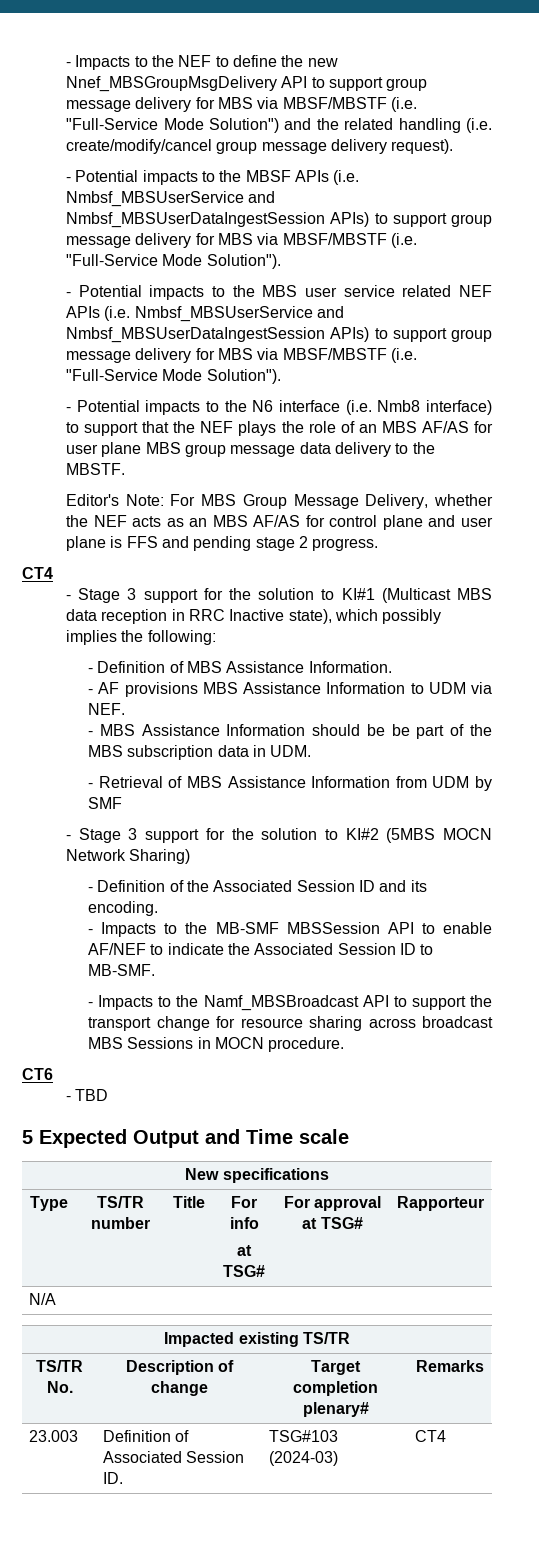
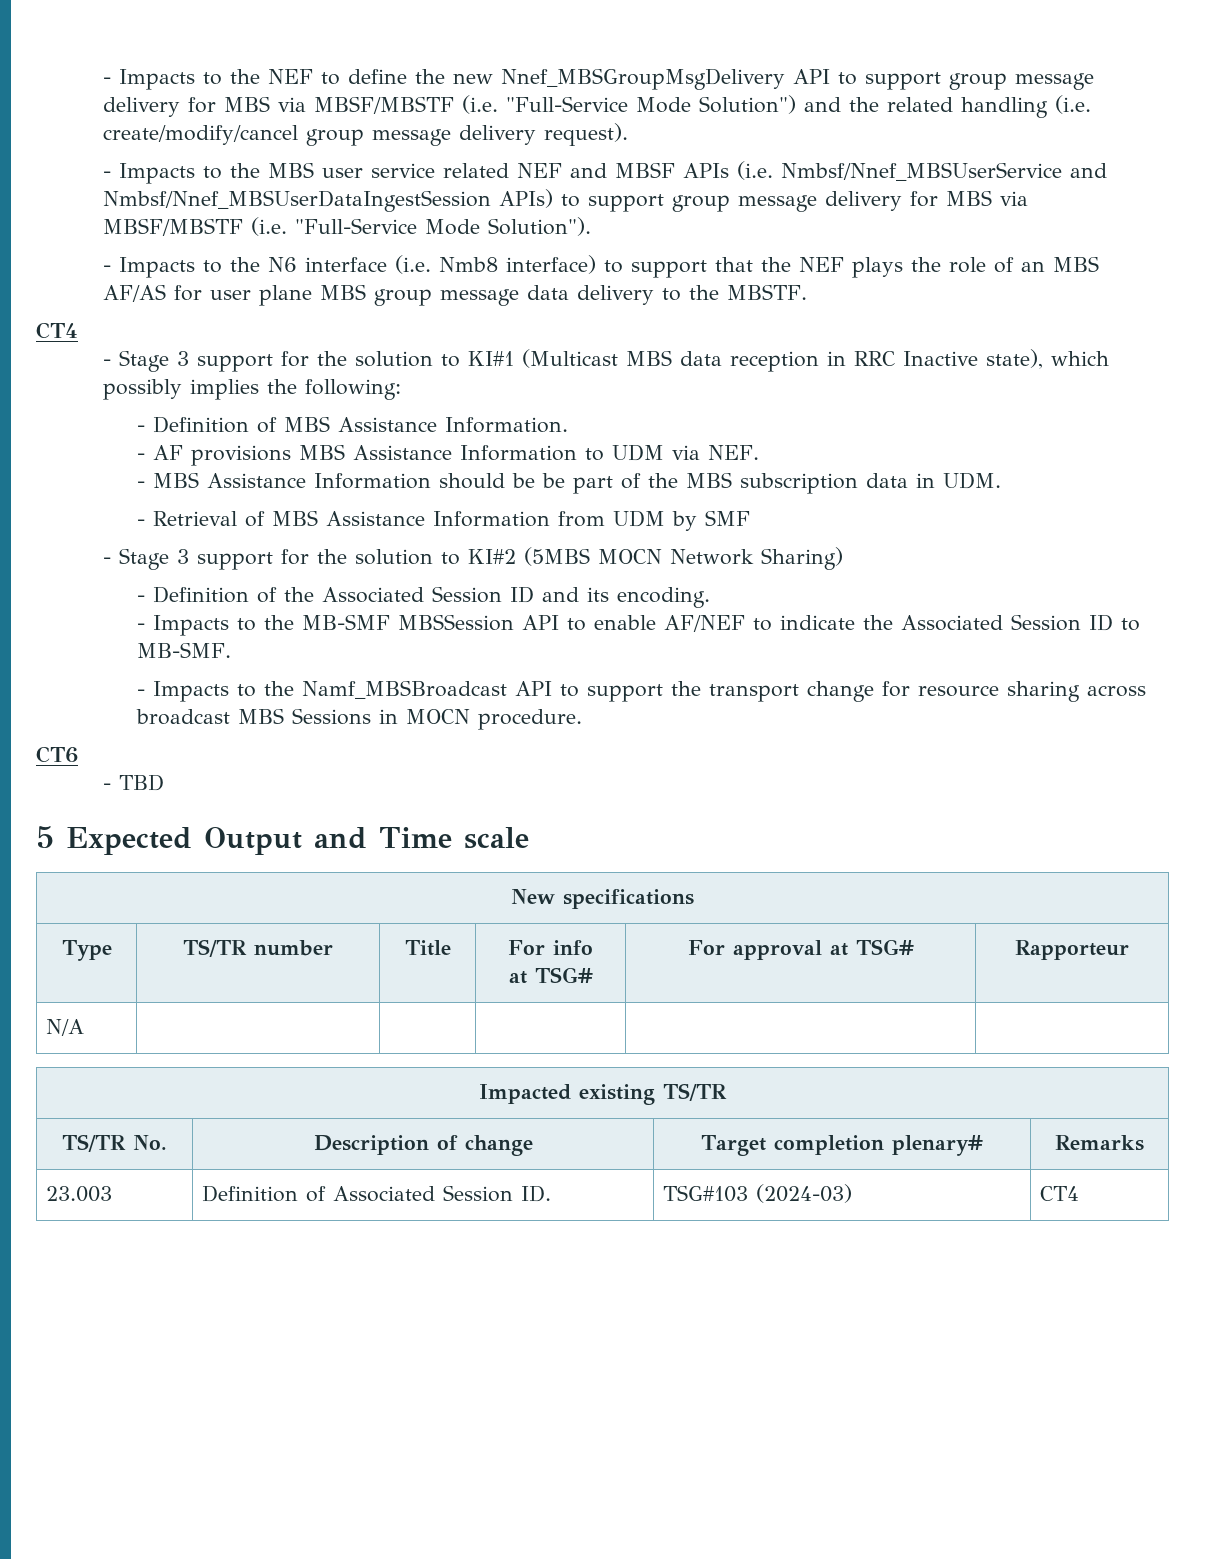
- - Potential impacts to the MBSF APIs (i.e. Nmbsf_MBSUserService and Nmbsf_MBSUserDataIngestSession APIs) to support group message delivery for MBS via MBSF/MBSTF (i.e. "Full-Service Mode Solution").
+ - Impacts to the MBS user service related NEF and MBSF APIs (i.e. Nmbsf/Nnef_MBSUserService and Nmbsf/Nnef_MBSUserDataIngestSession APIs) to support group message delivery for MBS via MBSF/MBSTF (i.e. "Full-Service Mode Solution").
- - Potential impacts to the MBS user service related NEF APIs (i.e. Nmbsf_MBSUserService and Nmbsf_MBSUserDataIngestSession APIs) to support group message delivery for MBS via MBSF/MBSTF (i.e. "Full-Service Mode Solution").
- - Potential impacts to the N6 interface (i.e. Nmb8 interface) to support that the NEF plays the role of an MBS AF/AS for user plane MBS group message data delivery to the MBSTF.
+ - Impacts to the N6 interface (i.e. Nmb8 interface) to support that the NEF plays the role of an MBS AF/AS for user plane MBS group message data delivery to the MBSTF.
- Editor's Note: For MBS Group Message Delivery, whether the NEF acts as an MBS AF/AS for control plane and user plane is FFS and pending stage 2 progress.

